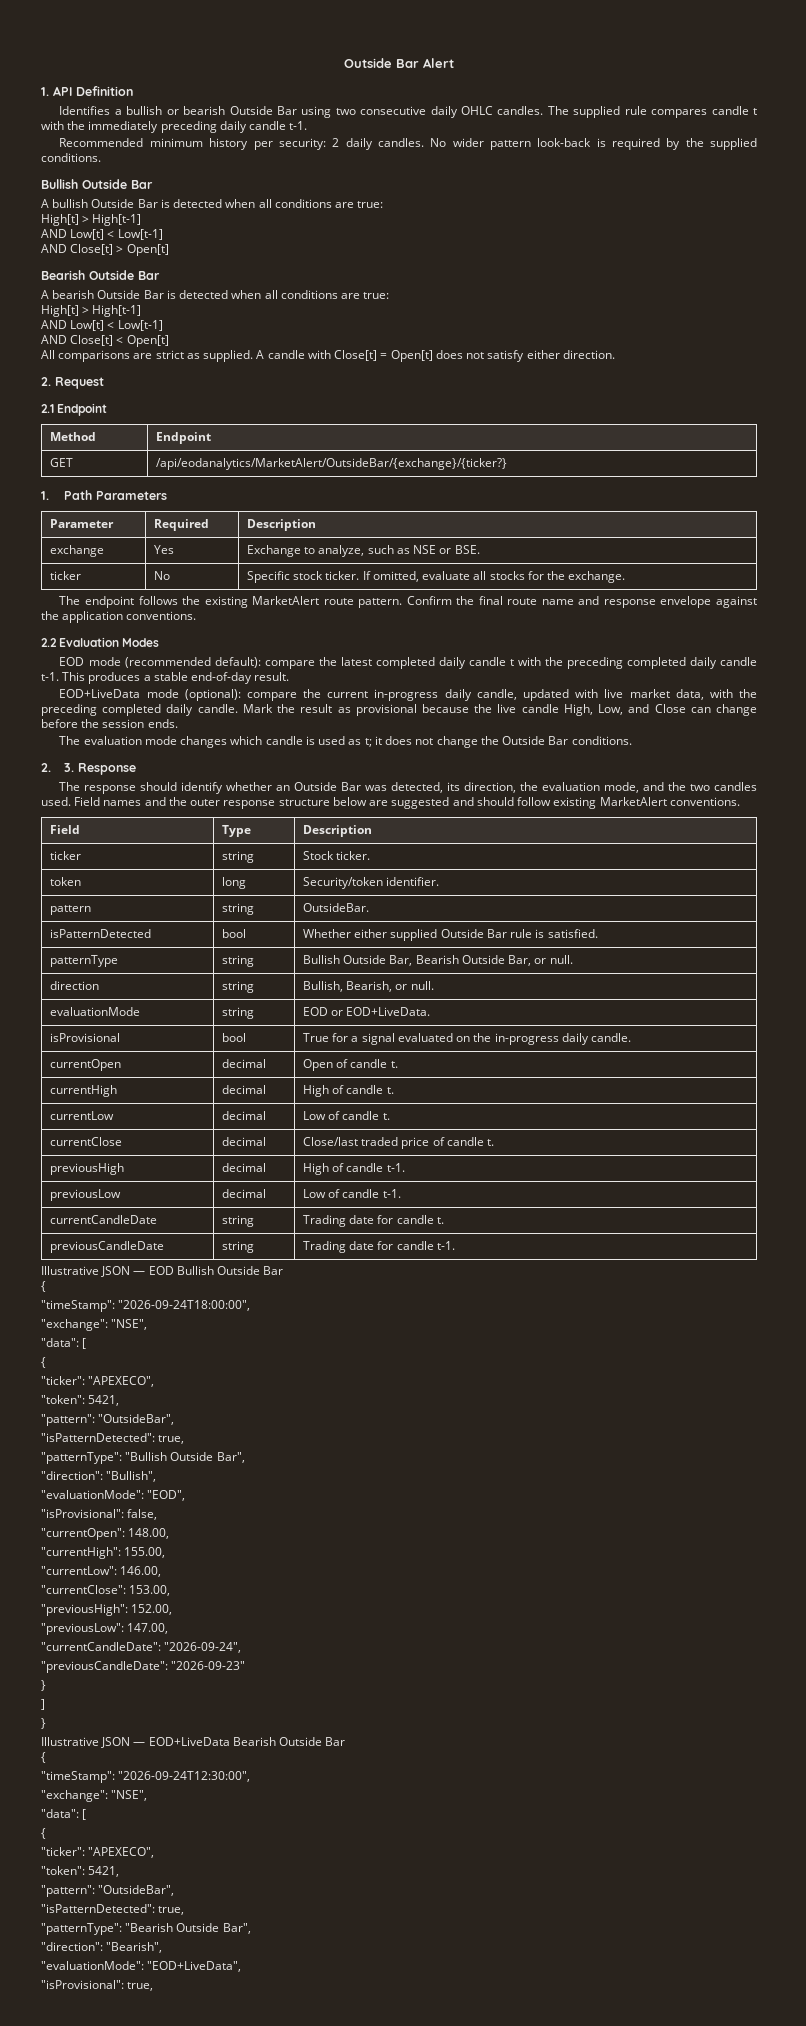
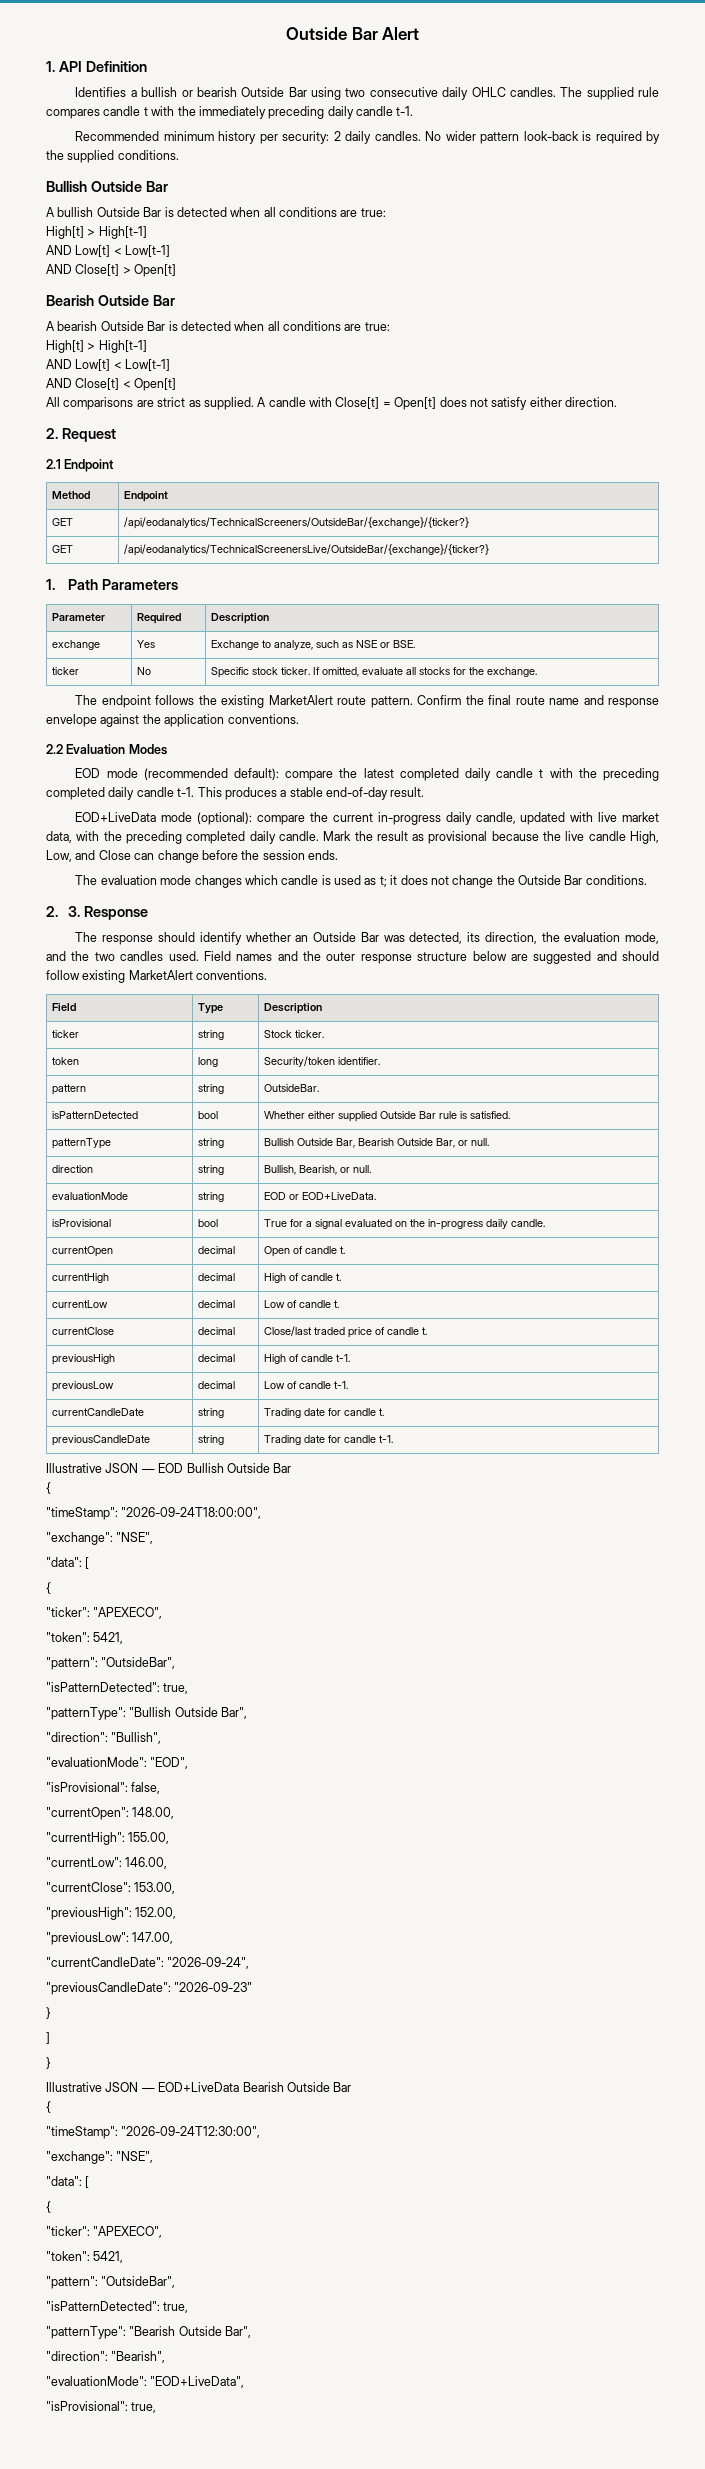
- GET | /api/eodanalytics/MarketAlert/OutsideBar/{exchange}/{ticker?}
+ GET | /api/eodanalytics/TechnicalScreeners/OutsideBar/{exchange}/{ticker?}
+ GET | /api/eodanalytics/TechnicalScreenersLive/OutsideBar/{exchange}/{ticker?}

